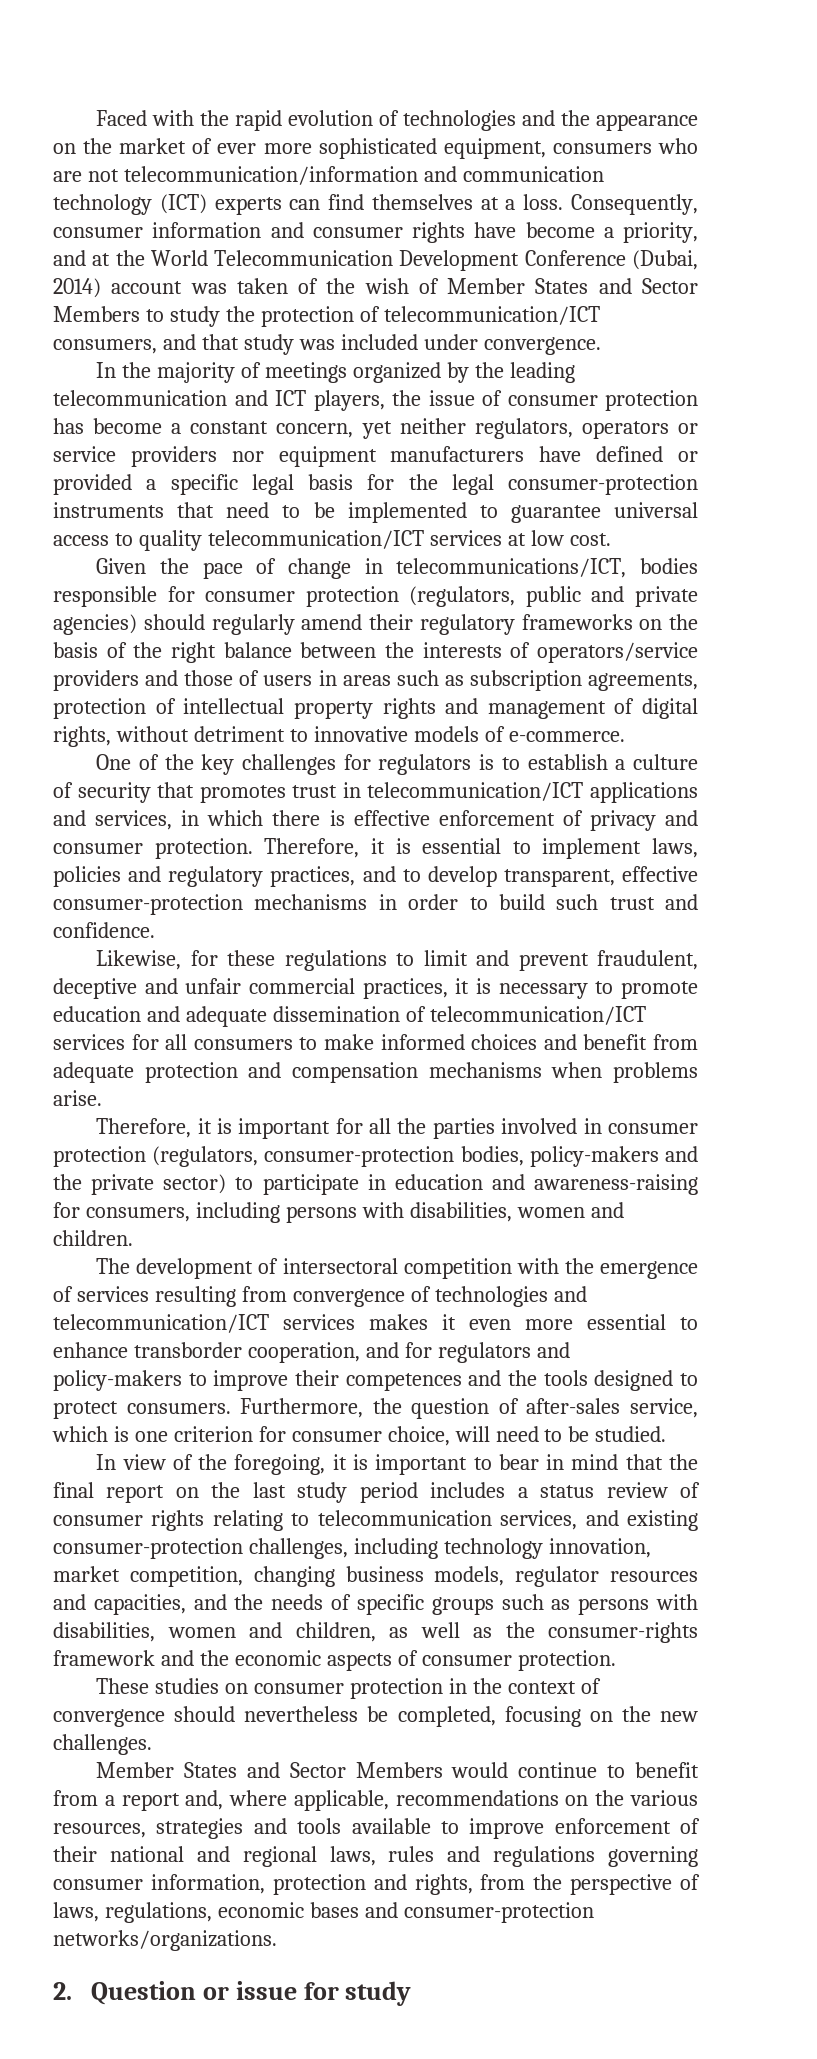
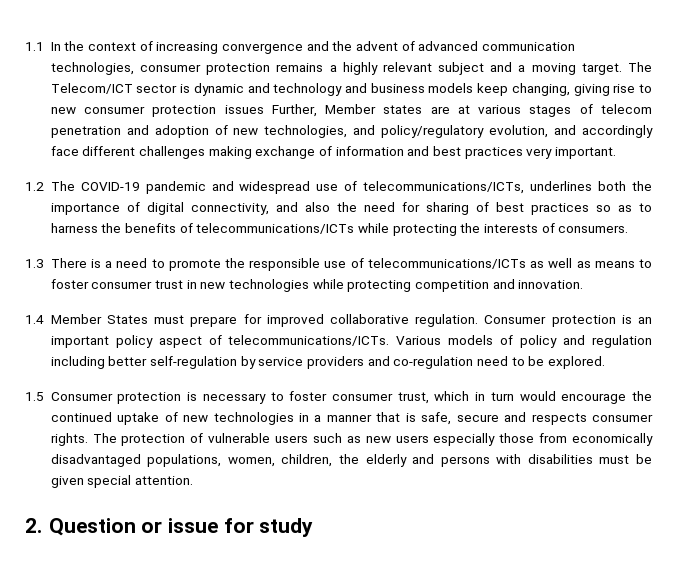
- Faced with the rapid evolution of technologies and the appearance on the market of ever more sophisticated equipment, consumers who are not telecommunication/information and communication technology (ICT) experts can find themselves at a loss. Consequently, consumer information and consumer rights have become a priority, and at the World Telecommunication Development Conference (Dubai, 2014) account was taken of the wish of Member States and Sector Members to study the protection of telecommunication/ICT consumers, and that study was included under convergence.
- In the majority of meetings organized by the leading telecommunication and ICT players, the issue of consumer protection has become a constant concern, yet neither regulators, operators or service providers nor equipment manufacturers have defined or provided a specific legal basis for the legal consumer-protection instruments that need to be implemented to guarantee universal access to quality telecommunication/ICT services at low cost.
- Given the pace of change in telecommunications/ICT, bodies responsible for consumer protection (regulators, public and private agencies) should regularly amend their regulatory frameworks on the basis of the right balance between the interests of operators/service providers and those of users in areas such as subscription agreements, protection of intellectual property rights and management of digital rights, without detriment to innovative models of e-commerce.
- One of the key challenges for regulators is to establish a culture of security that promotes trust in telecommunication/ICT applications and services, in which there is effective enforcement of privacy and consumer protection. Therefore, it is essential to implement laws, policies and regulatory practices, and to develop transparent, effective consumer-protection mechanisms in order to build such trust and confidence.
- Likewise, for these regulations to limit and prevent fraudulent, deceptive and unfair commercial practices, it is necessary to promote education and adequate dissemination of telecommunication/ICT services for all consumers to make informed choices and benefit from adequate protection and compensation mechanisms when problems arise.
- Therefore, it is important for all the parties involved in consumer protection (regulators, consumer-protection bodies, policy-makers and the private sector) to participate in education and awareness-raising for consumers, including persons with disabilities, women and children.
- The development of intersectoral competition with the emergence of services resulting from convergence of technologies and telecommunication/ICT services makes it even more essential to enhance transborder cooperation, and for regulators and policy-makers to improve their competences and the tools designed to protect consumers. Furthermore, the question of after-sales service, which is one criterion for consumer choice, will need to be studied.
- In view of the foregoing, it is important to bear in mind that the final report on the last study period includes a status review of consumer rights relating to telecommunication services, and existing consumer-protection challenges, including technology innovation, market competition, changing business models, regulator resources and capacities, and the needs of specific groups such as persons with disabilities, women and children, as well as the consumer-rights framework and the economic aspects of consumer protection.
- These studies on consumer protection in the context of convergence should nevertheless be completed, focusing on the new challenges.
- Member States and Sector Members would continue to benefit from a report and, where applicable, recommendations on the various resources, strategies and tools available to improve enforcement of their national and regional laws, rules and regulations governing consumer information, protection and rights, from the perspective of laws, regulations, economic bases and consumer-protection networks/organizations.
+ 1.1 In the context of increasing convergence and the advent of advanced communication technologies, consumer protection remains a highly relevant subject and a moving target. The Telecom/ICT sector is dynamic and technology and business models keep changing, giving rise to new consumer protection issues Further, Member states are at various stages of telecom penetration and adoption of new technologies, and policy/regulatory evolution, and accordingly face different challenges making exchange of information and best practices very important.
+ 1.2 The COVID-19 pandemic and widespread use of telecommunications/ICTs, underlines both the importance of digital connectivity, and also the need for sharing of best practices so as to harness the benefits of telecommunications/ICTs while protecting the interests of consumers.
+ 1.3 There is a need to promote the responsible use of telecommunications/ICTs as well as means to foster consumer trust in new technologies while protecting competition and innovation.
+ 1.4 Member States must prepare for improved collaborative regulation. Consumer protection is an important policy aspect of telecommunications/ICTs. Various models of policy and regulation including better self-regulation by service providers and co-regulation need to be explored.
+ 1.5 Consumer protection is necessary to foster consumer trust, which in turn would encourage the continued uptake of new technologies in a manner that is safe, secure and respects consumer rights. The protection of vulnerable users such as new users especially those from economically disadvantaged populations, women, children, the elderly and persons with disabilities must be given special attention.

